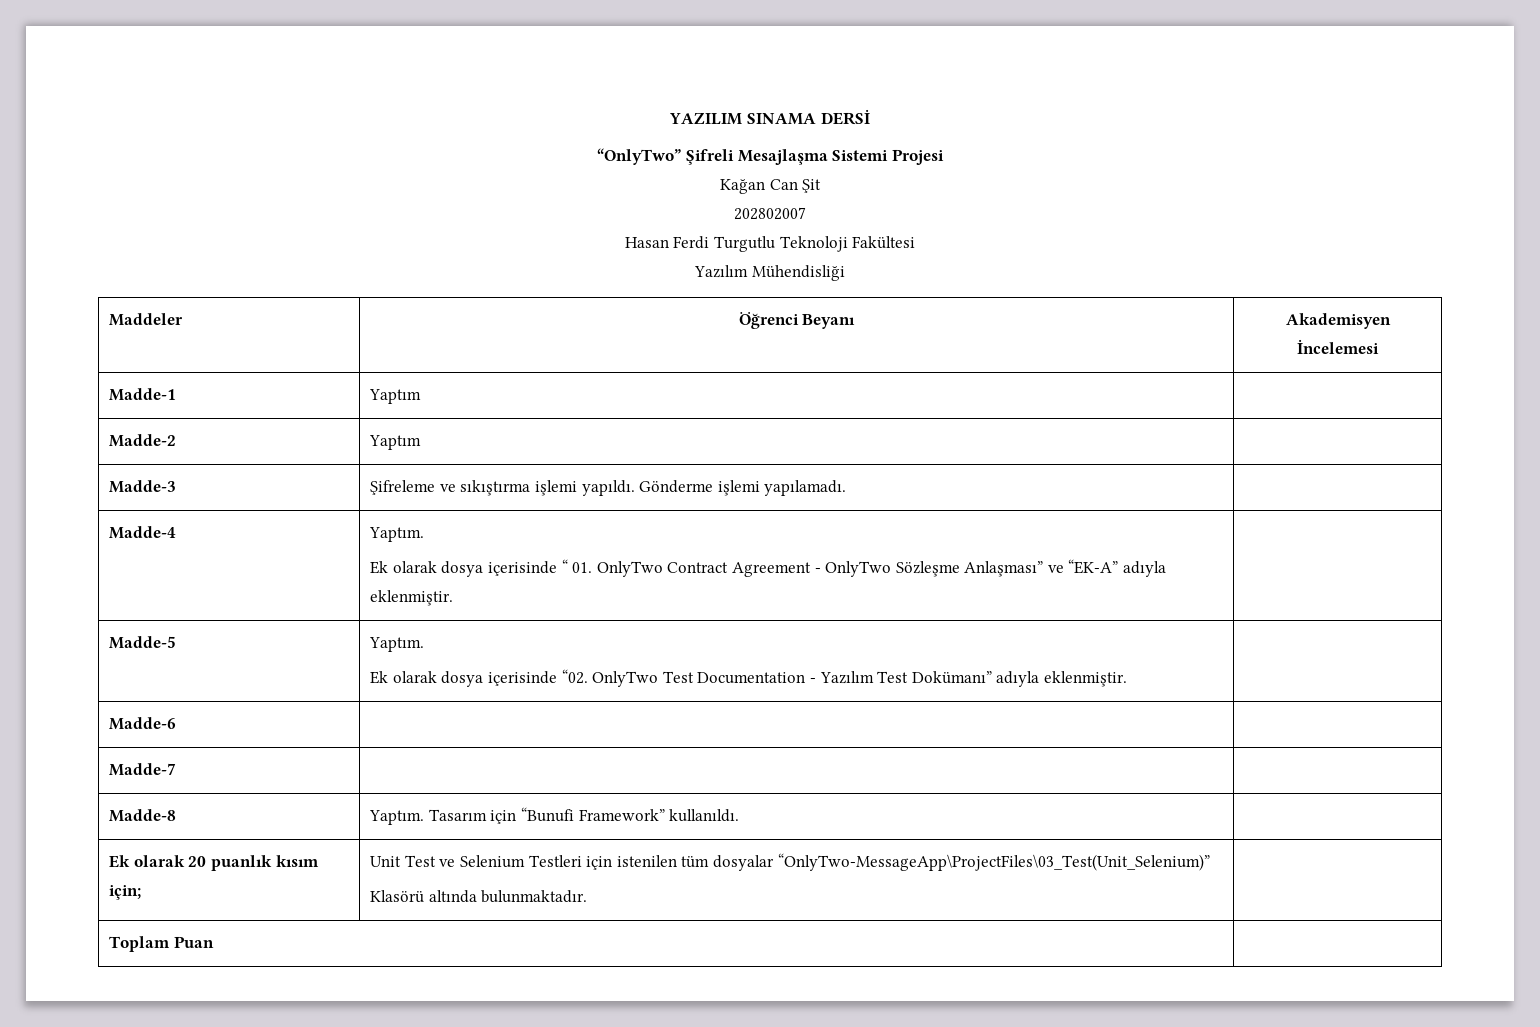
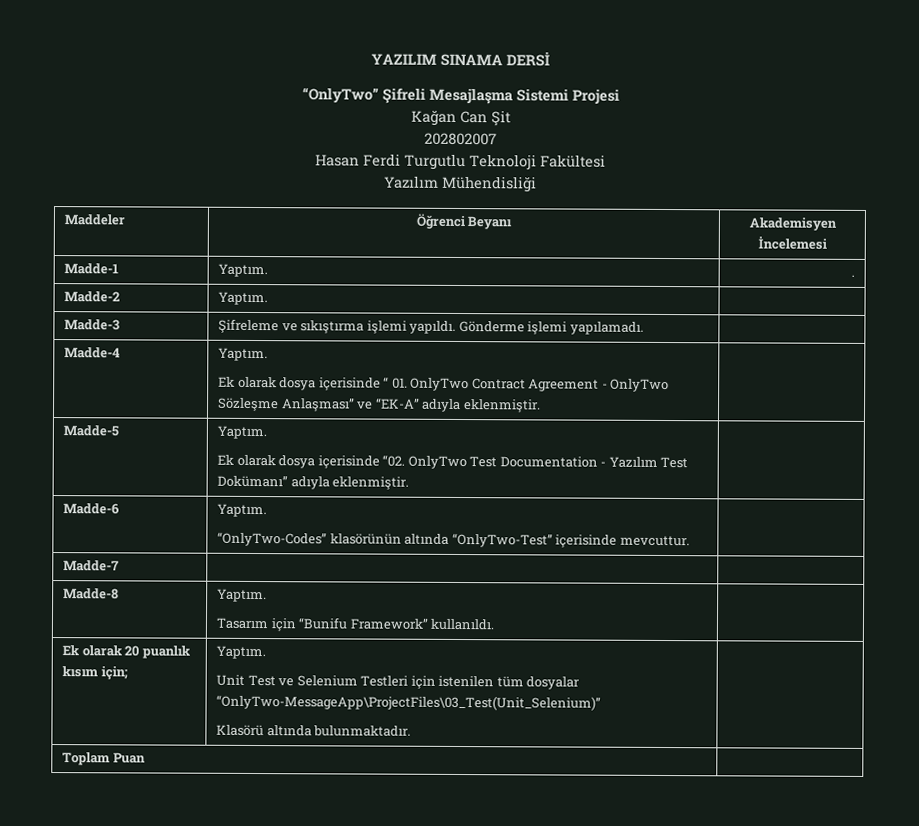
- Madde-1 | Yaptım |
+ Madde-1 | Yaptım. | .
- Madde-2 | Yaptım |
+ Madde-2 | Yaptım. |
- Madde-6 | |
+ Madde-6 | Yaptım.
+ “OnlyTwo-Codes” klasörünün altında “OnlyTwo-Test” içerisinde mevcuttur. |
- Madde-8 | Yaptım. Tasarım için “Bunufi Framework” kullanıldı. |
+ Madde-8 | Yaptım.
+ Tasarım için “Bunifu Framework” kullanıldı. |
- Ek olarak 20 puanlık kısım için; | Unit Test ve Selenium Testleri için istenilen tüm dosyalar “OnlyTwo-MessageApp\ProjectFiles\03_Test(Unit_Selenium)”
+ Ek olarak 20 puanlık kısım için; | Yaptım.
+ Unit Test ve Selenium Testleri için istenilen tüm dosyalar “OnlyTwo-MessageApp\ProjectFiles\03_Test(Unit_Selenium)”

